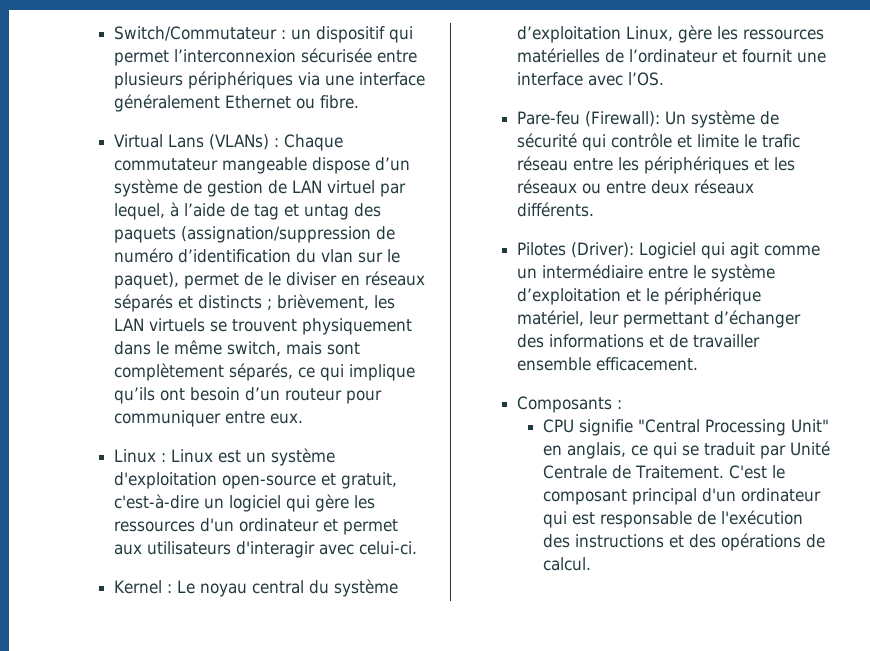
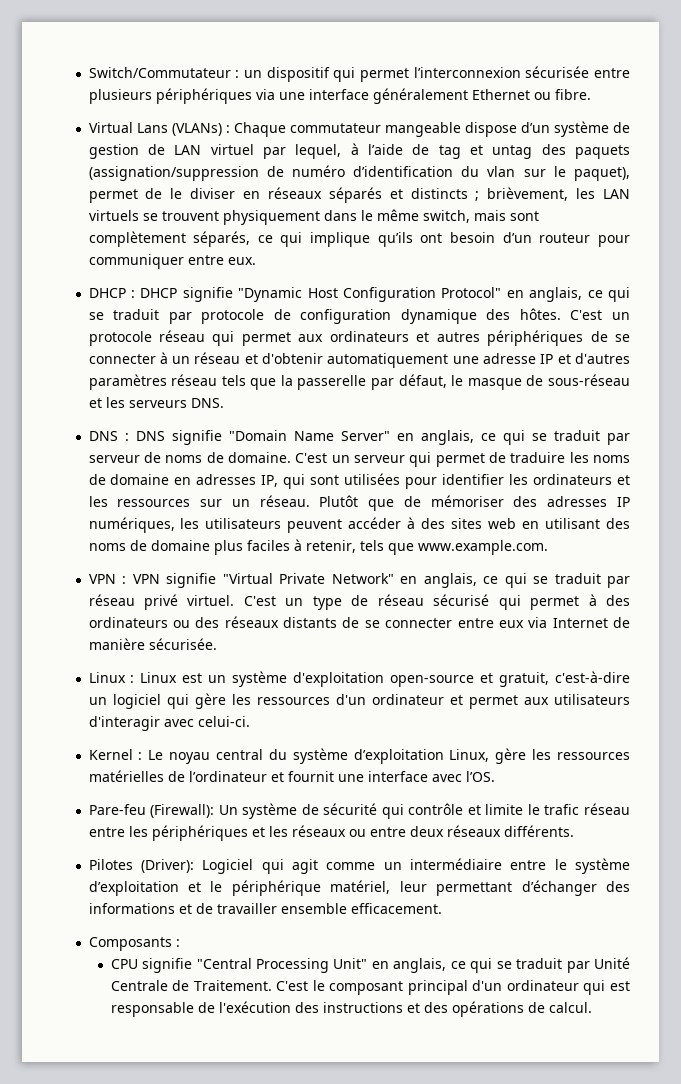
+ DHCP : DHCP signifie "Dynamic Host Configuration Protocol" en anglais, ce qui se traduit par protocole de configuration dynamique des hôtes. C'est un protocole réseau qui permet aux ordinateurs et autres périphériques de se connecter à un réseau et d'obtenir automatiquement une adresse IP et d'autres paramètres réseau tels que la passerelle par défaut, le masque de sous-réseau et les serveurs DNS.
+ DNS : DNS signifie "Domain Name Server" en anglais, ce qui se traduit par serveur de noms de domaine. C'est un serveur qui permet de traduire les noms de domaine en adresses IP, qui sont utilisées pour identifier les ordinateurs et les ressources sur un réseau. Plutôt que de mémoriser des adresses IP numériques, les utilisateurs peuvent accéder à des sites web en utilisant des noms de domaine plus faciles à retenir, tels que www.example.com.
+ VPN : VPN signifie "Virtual Private Network" en anglais, ce qui se traduit par réseau privé virtuel. C'est un type de réseau sécurisé qui permet à des ordinateurs ou des réseaux distants de se connecter entre eux via Internet de manière sécurisée.

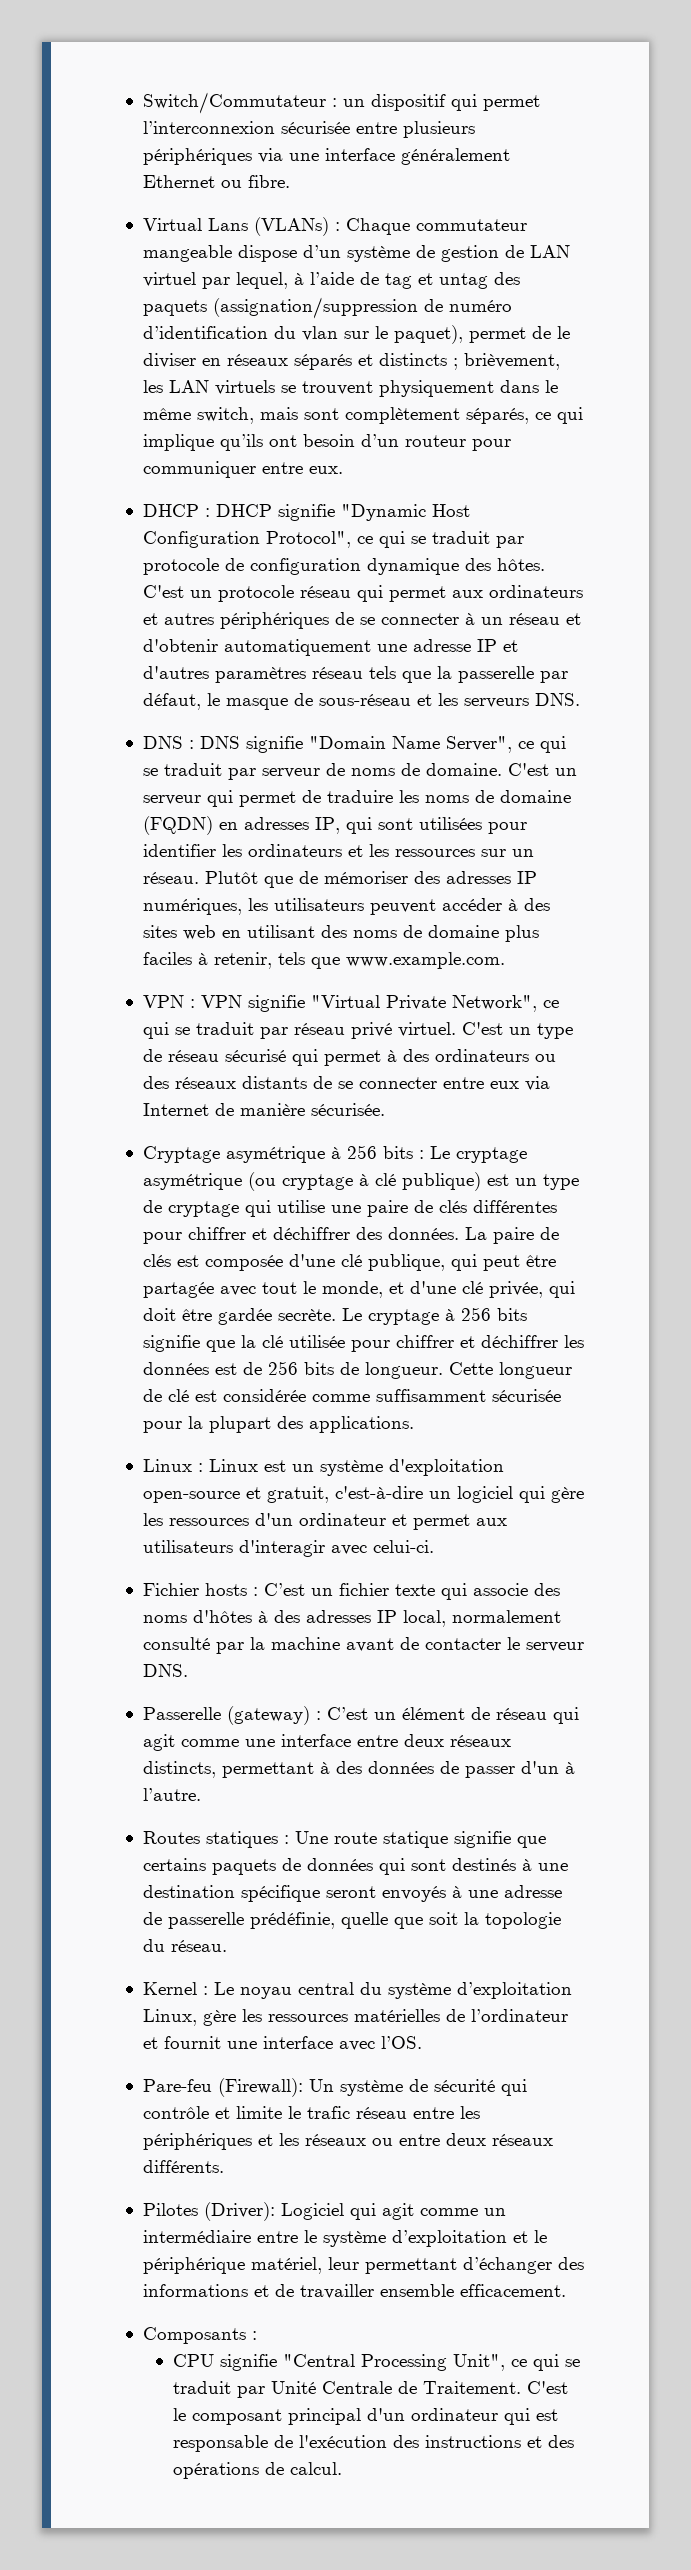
- DHCP : DHCP signifie "Dynamic Host Configuration Protocol" en anglais, ce qui se traduit par protocole de configuration dynamique des hôtes.
+ DHCP : DHCP signifie "Dynamic Host Configuration Protocol", ce qui se traduit par protocole de configuration dynamique des hôtes.
- DNS : DNS signifie "Domain Name Server" en anglais, ce qui se traduit par serveur de noms de domaine.
+ DNS : DNS signifie "Domain Name Server", ce qui se traduit par serveur de noms de domaine.
- C'est un serveur qui permet de traduire les noms de domaine en adresses IP, qui sont utilisées pour identifier les ordinateurs et les ressources sur un réseau.
+ C'est un serveur qui permet de traduire les noms de domaine (FQDN) en adresses IP, qui sont utilisées pour identifier les ordinateurs et les ressources sur un réseau.
- VPN : VPN signifie "Virtual Private Network" en anglais, ce qui se traduit par réseau privé virtuel.
+ VPN : VPN signifie "Virtual Private Network", ce qui se traduit par réseau privé virtuel.
+ Cryptage asymétrique à 256 bits : Le cryptage asymétrique (ou cryptage à clé publique) est un type de cryptage qui utilise une paire de clés différentes pour chiffrer et déchiffrer des données. La paire de clés est composée d'une clé publique, qui peut être partagée avec tout le monde, et d'une clé privée, qui doit être gardée secrète. Le cryptage à 256 bits signifie que la clé utilisée pour chiffrer et déchiffrer les données est de 256 bits de longueur. Cette longueur de clé est considérée comme suffisamment sécurisée pour la plupart des applications.
+ Fichier hosts : C’est un fichier texte qui associe des noms d'hôtes à des adresses IP local, normalement consulté par la machine avant de contacter le serveur DNS.
+ Passerelle (gateway) : C’est un élément de réseau qui agit comme une interface entre deux réseaux distincts, permettant à des données de passer d'un à l’autre.
+ Routes statiques : Une route statique signifie que certains paquets de données qui sont destinés à une destination spécifique seront envoyés à une adresse de passerelle prédéfinie, quelle que soit la topologie du réseau.
- CPU signifie "Central Processing Unit" en anglais, ce qui se traduit par Unité Centrale de Traitement.
+ CPU signifie "Central Processing Unit", ce qui se traduit par Unité Centrale de Traitement.

